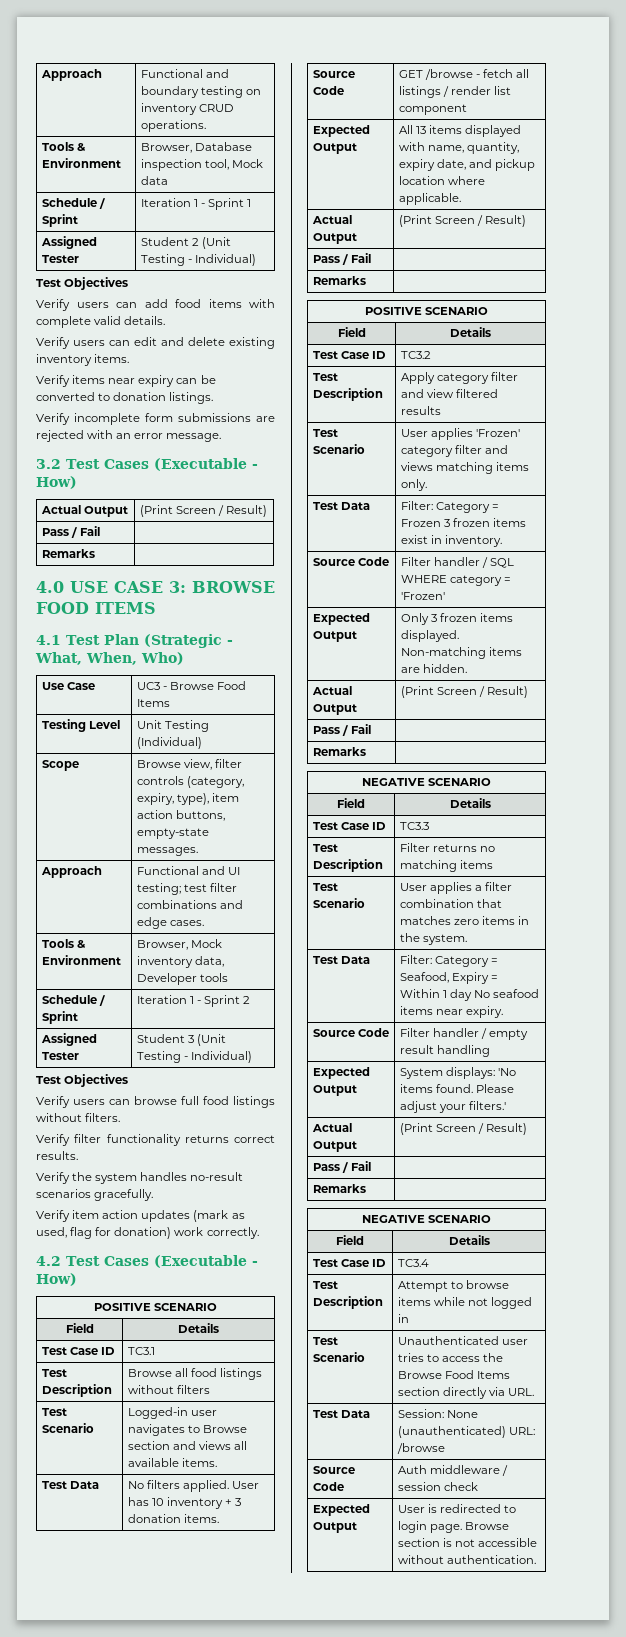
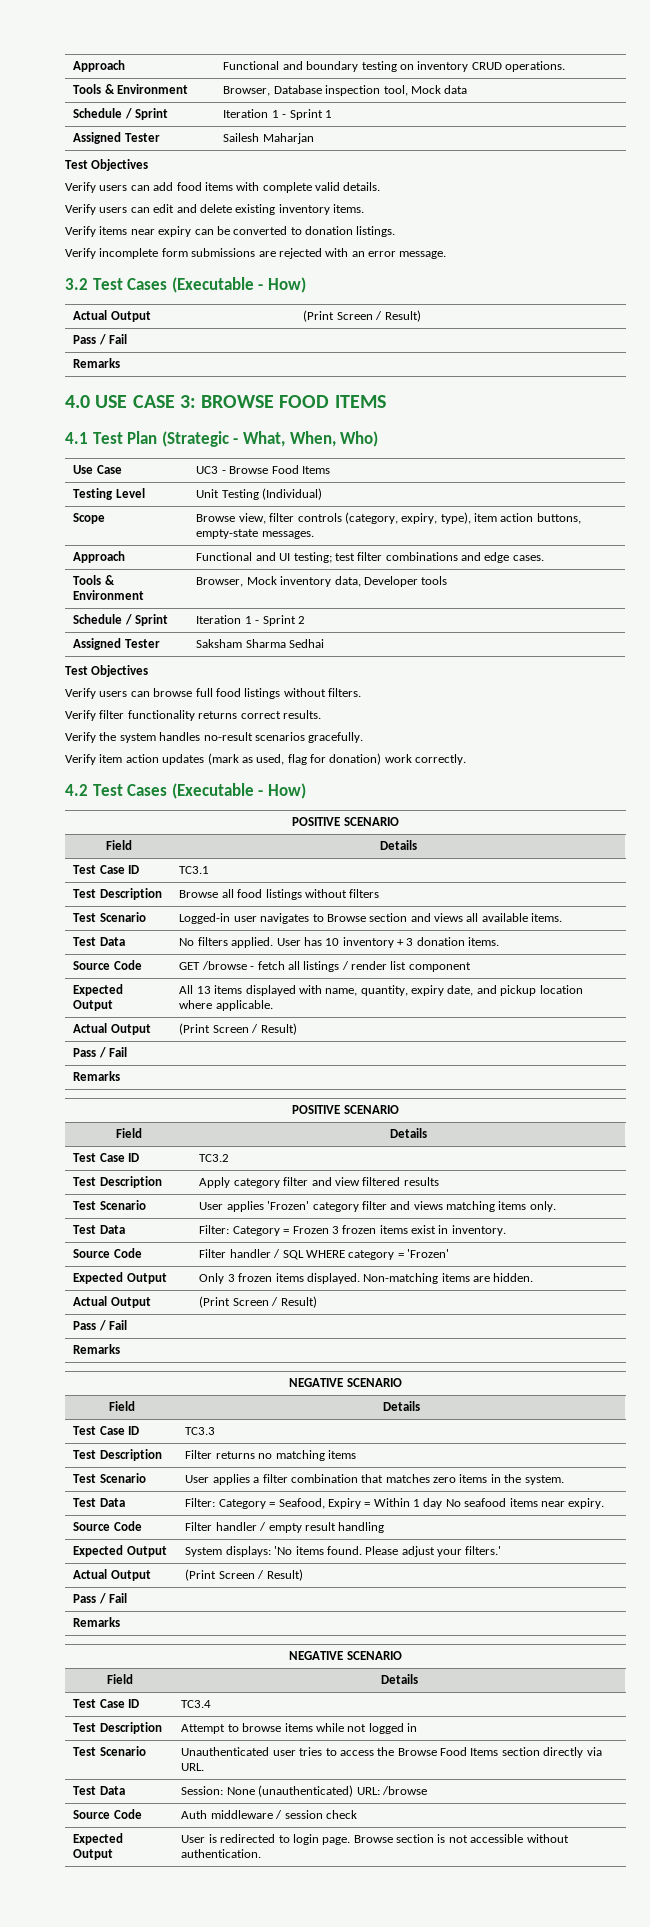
- Assigned Tester | Student 2 (Unit Testing - Individual)
+ Assigned Tester | Sailesh Maharjan
- Assigned Tester | Student 3 (Unit Testing - Individual)
+ Assigned Tester | Saksham Sharma Sedhai

